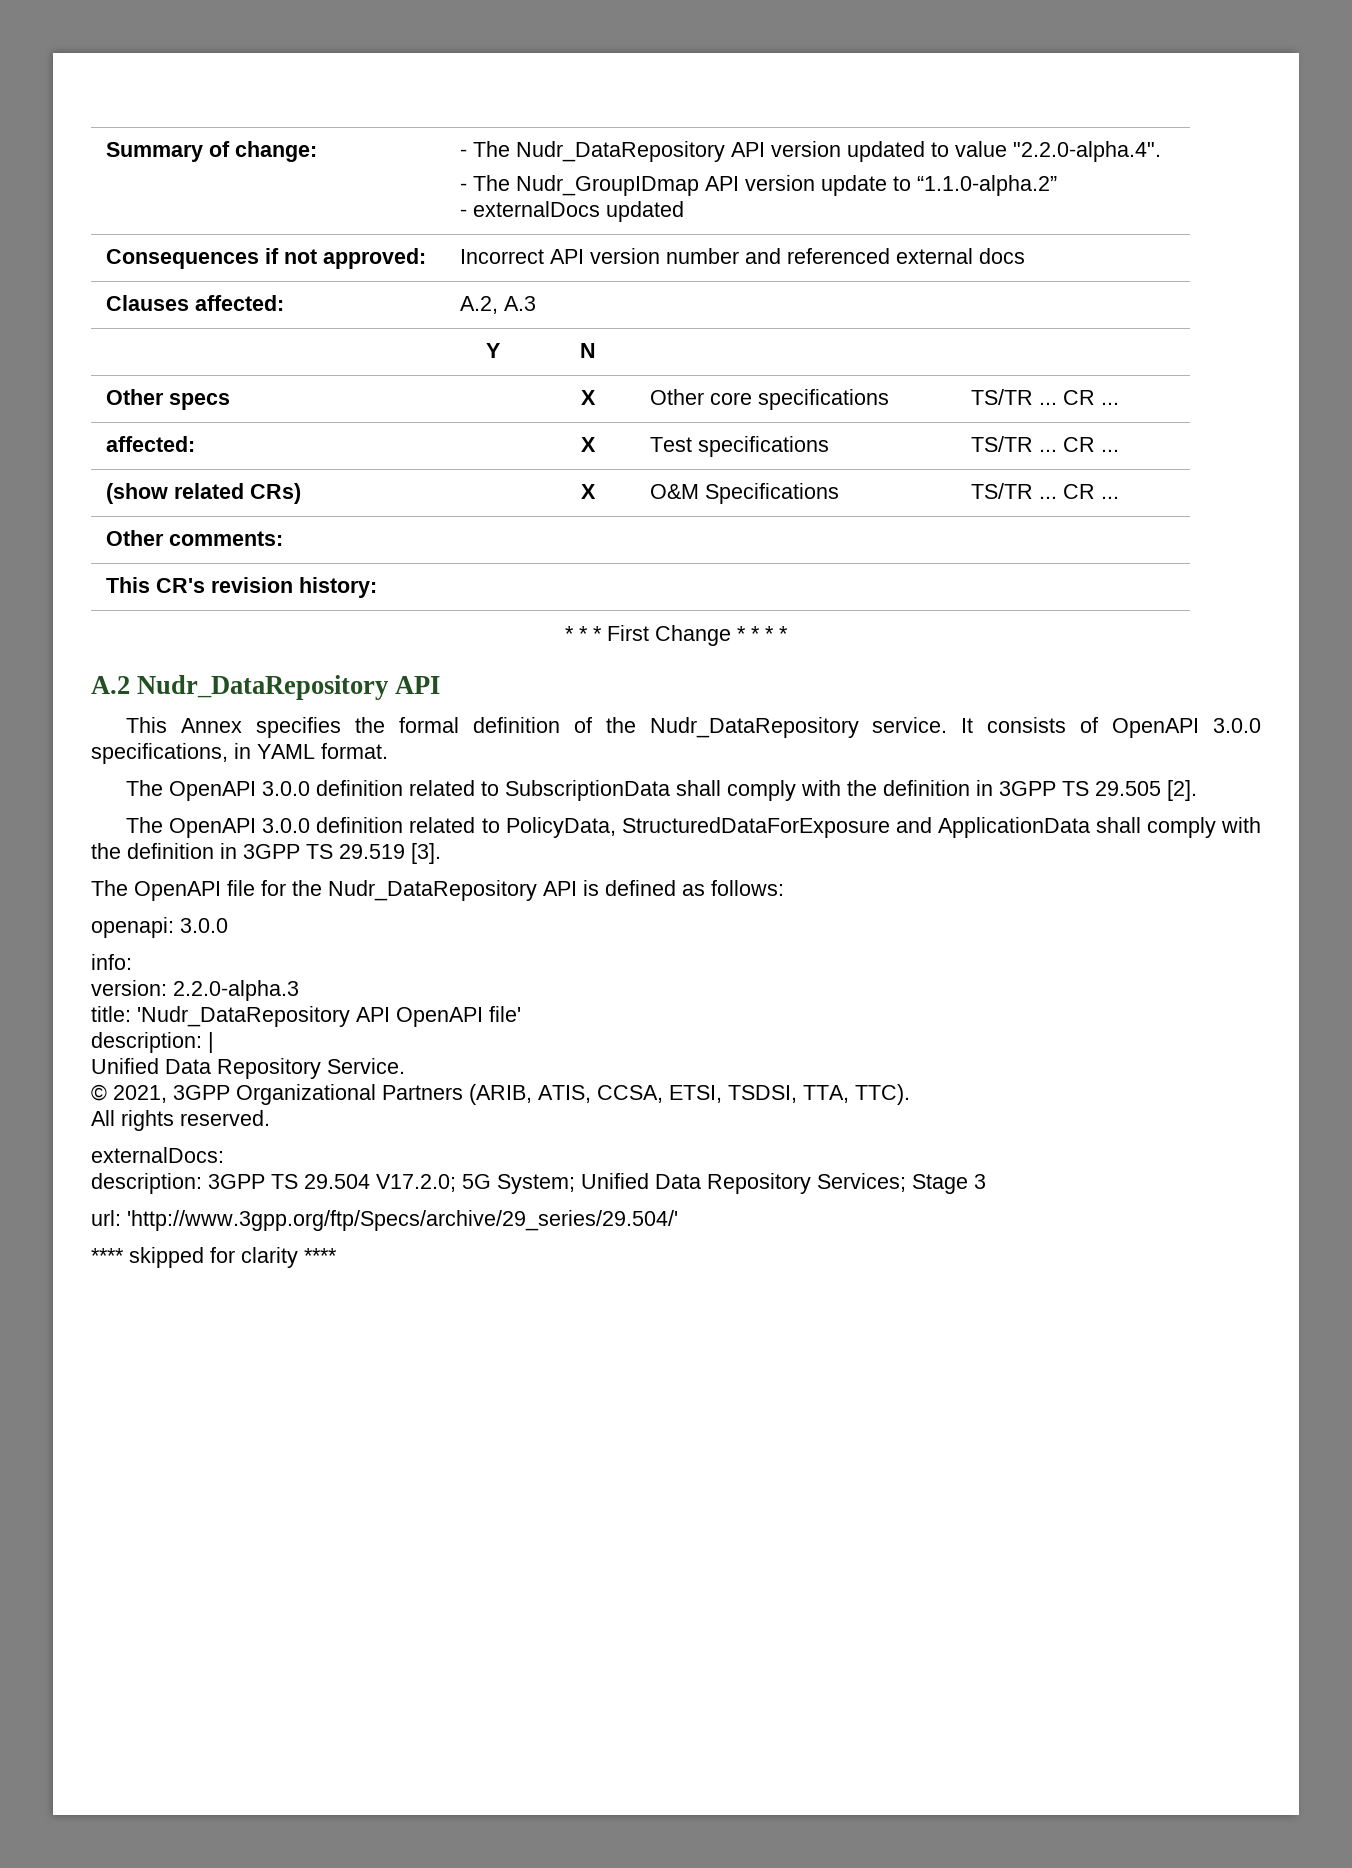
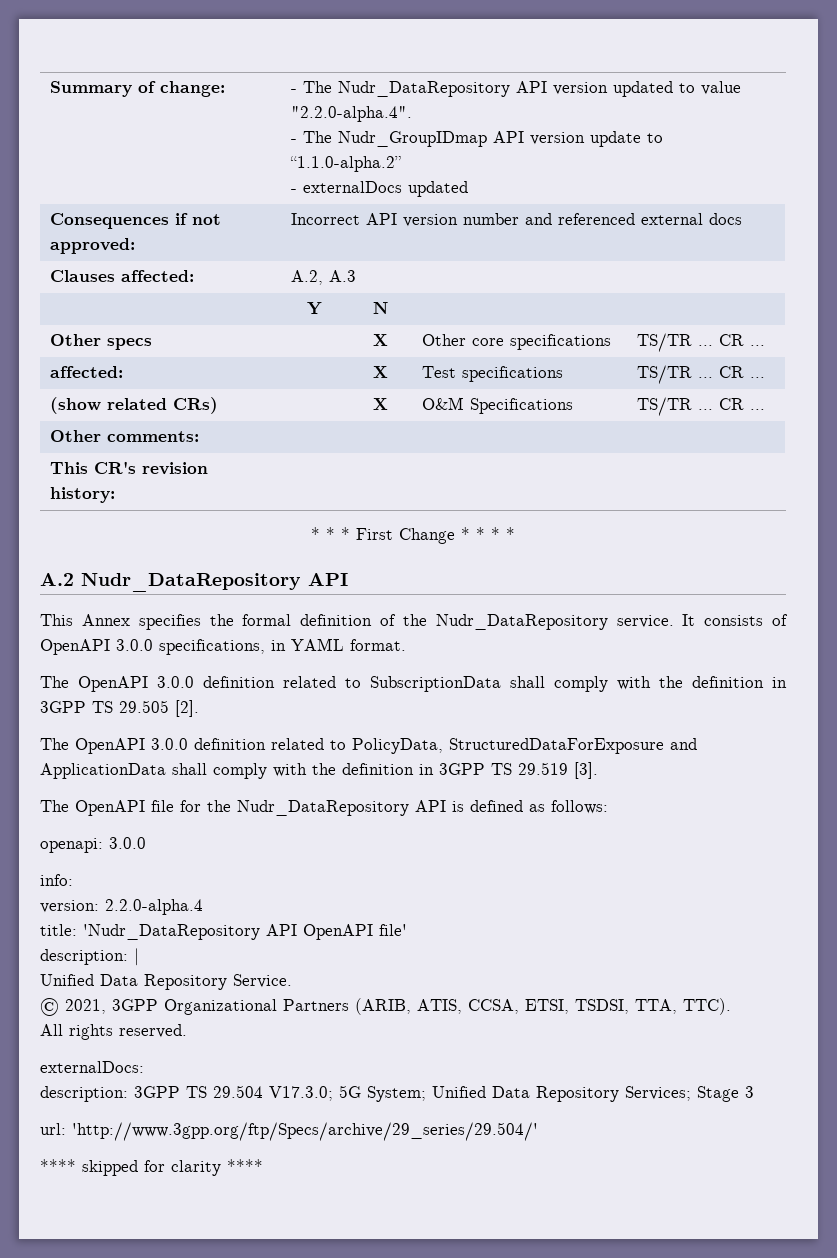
- version: 2.2.0-alpha.3
+ version: 2.2.0-alpha.4
- description: 3GPP TS 29.504 V17.2.0; 5G System; Unified Data Repository Services; Stage 3
+ description: 3GPP TS 29.504 V17.3.0; 5G System; Unified Data Repository Services; Stage 3

